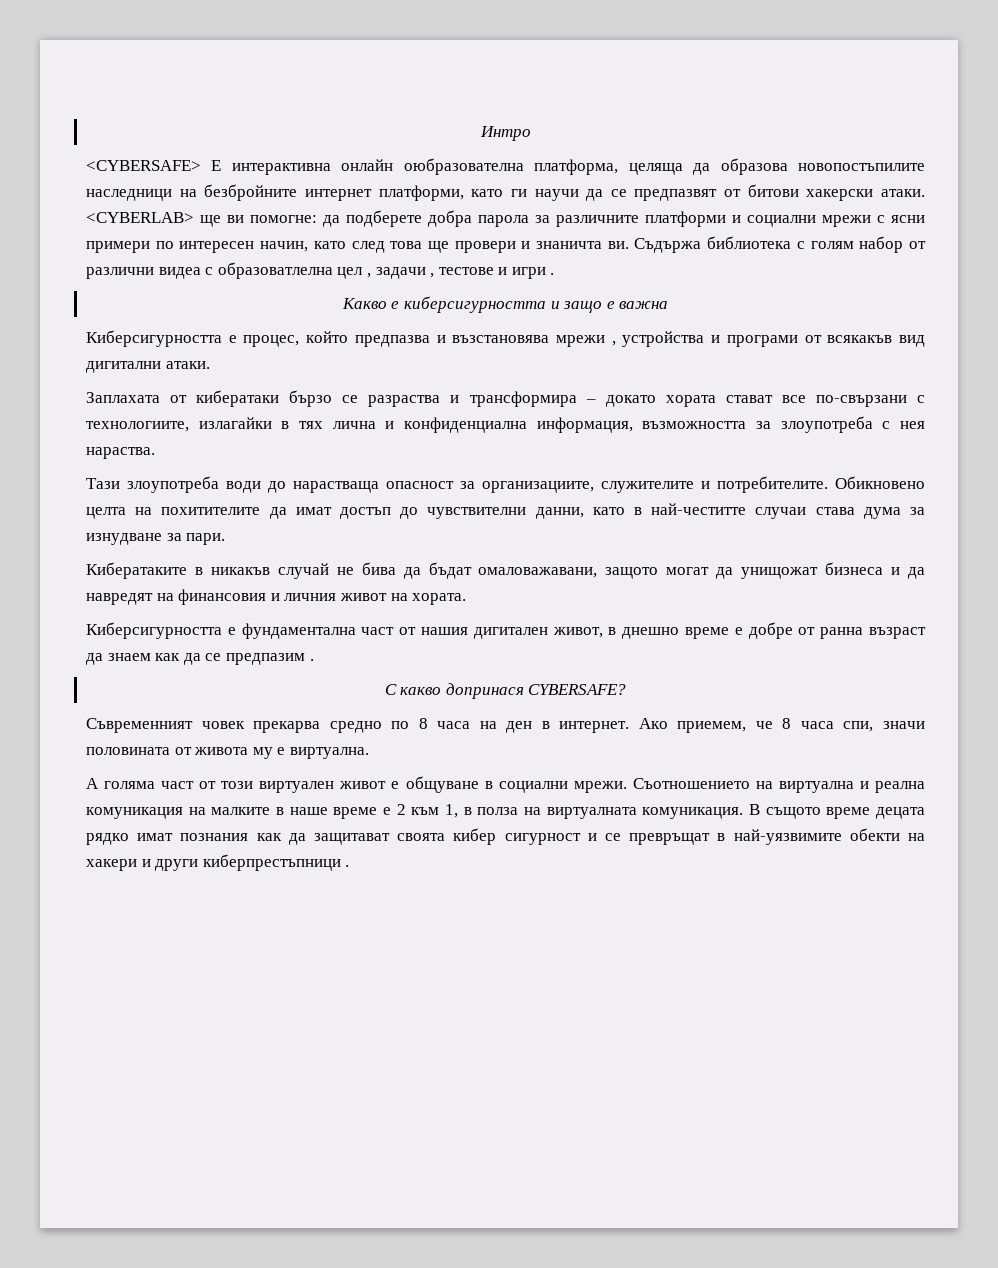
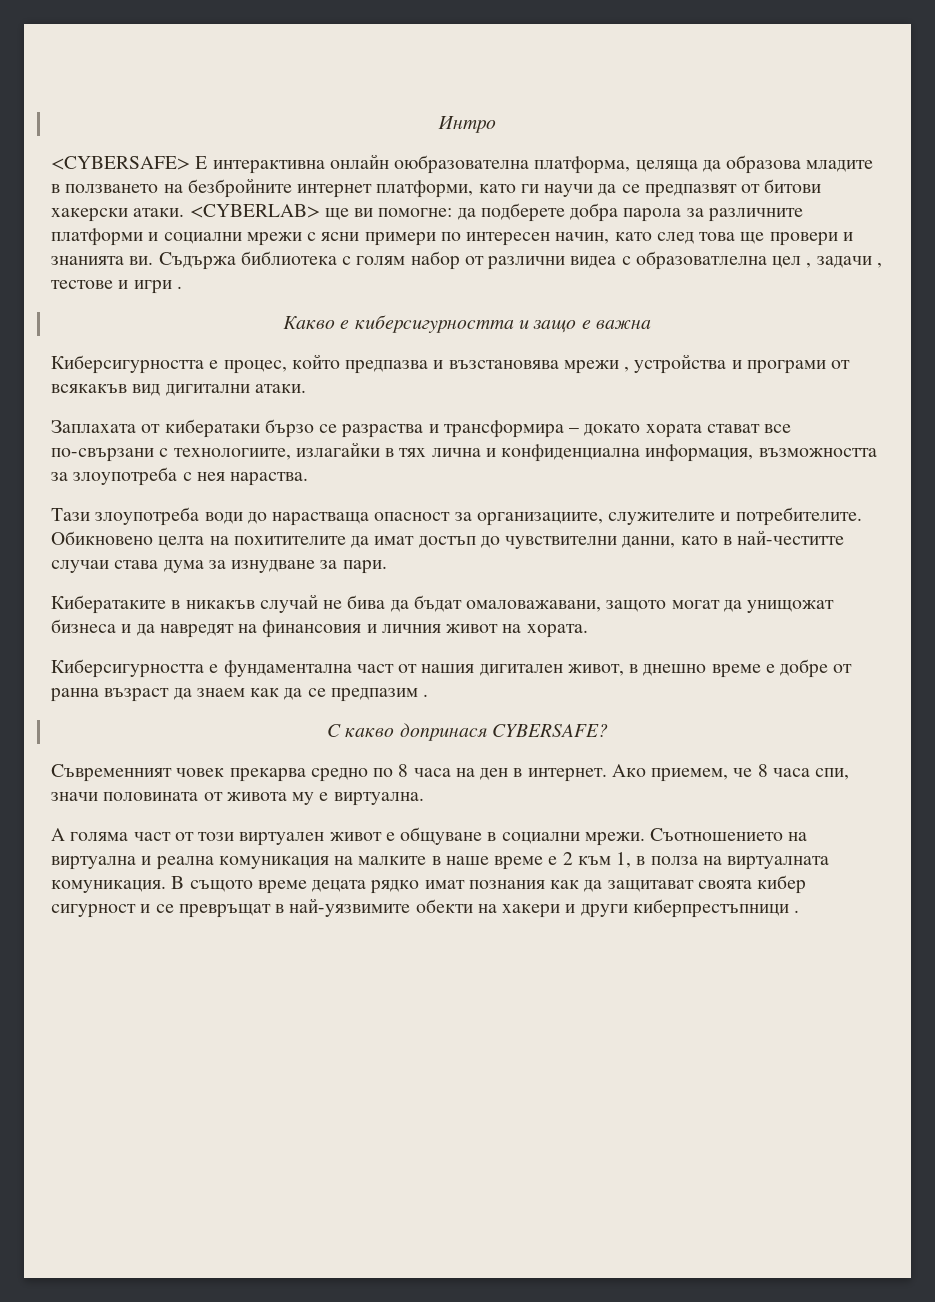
- <CYBERSAFE> Е интерактивна онлайн оюбразователна платформа, целяща да образова новопостъпилите наследници на безбройните интернет платформи, като ги научи да се предпазвят от битови хакерски атаки.
+ <CYBERSAFE> Е интерактивна онлайн оюбразователна платформа, целяща да образова младите в ползването на безбройните интернет платформи, като ги научи да се предпазвят от битови хакерски атаки.
- <CYBERLAB> ще ви помогне: да подберете добра парола за различните платформи и социални мрежи с ясни примери по интересен начин, като след това ще провери и знаничта ви.
+ <CYBERLAB> ще ви помогне: да подберете добра парола за различните платформи и социални мрежи с ясни примери по интересен начин, като след това ще провери и знанията ви.

